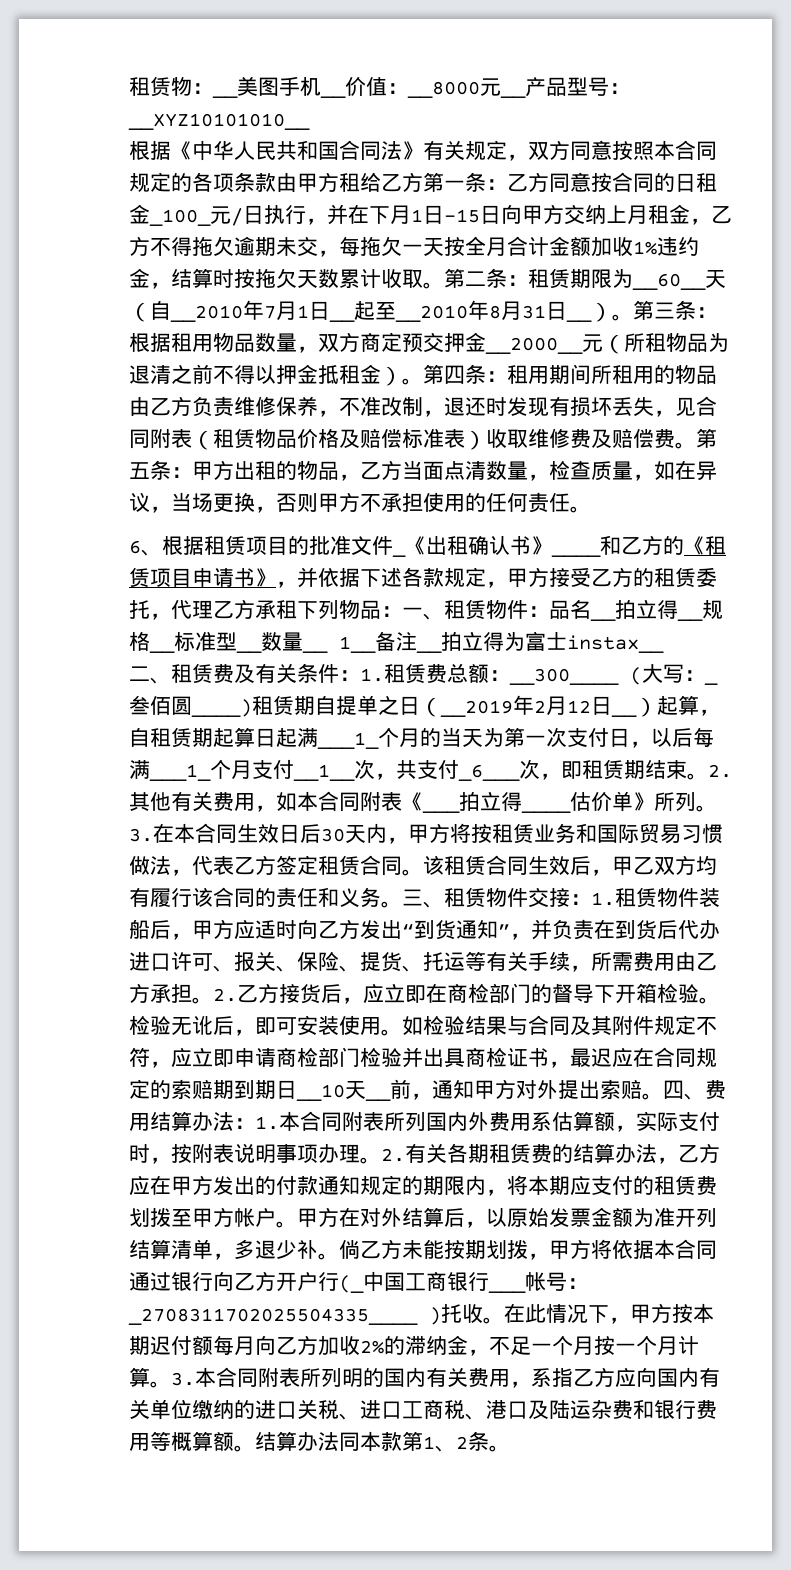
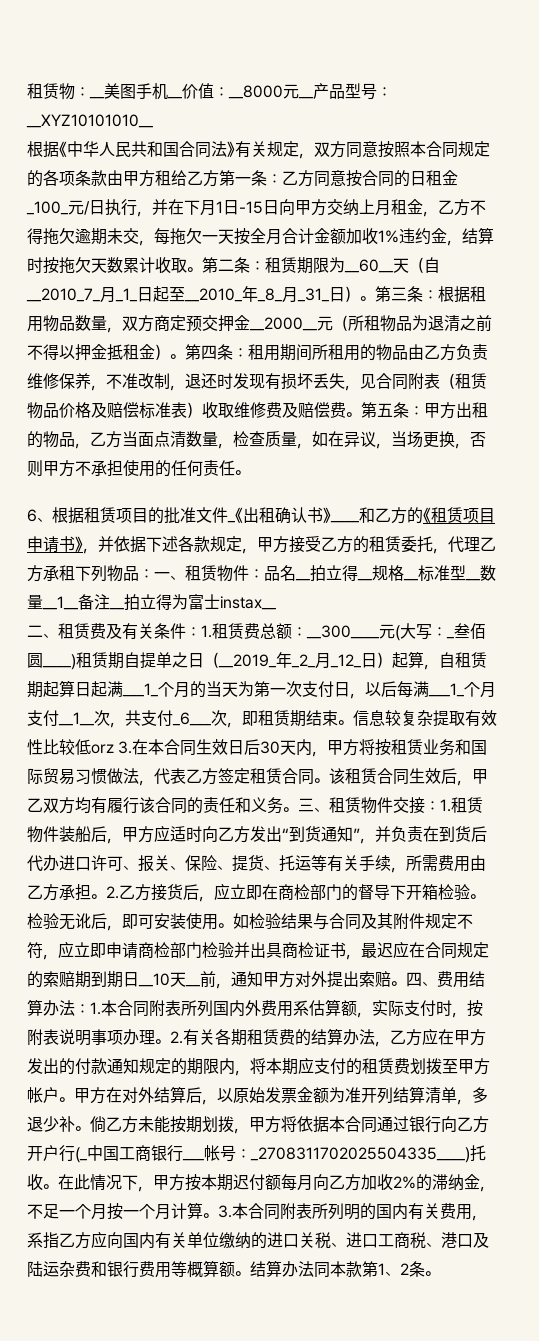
- 第二条：租赁期限为__60__天（自__2010年7月1日__起至__2010年8月31日__）。
+ 第二条：租赁期限为__60__天（自__2010_7_月_1_日起至__2010_年_8_月_31_日）。
- 6、根据租赁项目的批准文件_《出租确认书》____和乙方的《租赁项目申请书》，并依据下述各款规定，甲方接受乙方的租赁委托，代理乙方承租下列物品：一、租赁物件：品名__拍立得__规格__标准型__数量__ 1__备注__拍立得为富士instax__
+ 6、根据租赁项目的批准文件_《出租确认书》____和乙方的《租赁项目申请书》，并依据下述各款规定，甲方接受乙方的租赁委托，代理乙方承租下列物品：一、租赁物件：品名__拍立得__规格__标准型__数量__1__备注__拍立得为富士instax__
- 二、租赁费及有关条件：1.租赁费总额：__300____ (大写：_叁佰圆____)租赁期自提单之日（__2019年2月12日__）起算，自租赁期起算日起满___1_个月的当天为第一次支付日，以后每满___1_个月支付__1__次，共支付_6___次，即租赁期结束。
+ 二、租赁费及有关条件：1.租赁费总额：__300____元(大写：_叁佰圆____)租赁期自提单之日（__2019_年_2_月_12_日）起算，自租赁期起算日起满___1_个月的当天为第一次支付日，以后每满___1_个月支付__1__次，共支付_6___次，即租赁期结束。
- 2.其他有关费用，如本合同附表《___拍立得____估价单》所列。3.在本合同生效日后30天内，甲方将按租赁业务和国际贸易习惯做法，代表乙方签定租赁合同。
+ 信息较复杂提取有效性比较低orz 3.在本合同生效日后30天内，甲方将按租赁业务和国际贸易习惯做法，代表乙方签定租赁合同。
- 倘乙方未能按期划拨，甲方将依据本合同通过银行向乙方开户行(_中国工商银行___帐号：_2708311702025504335____ )托收。
+ 倘乙方未能按期划拨，甲方将依据本合同通过银行向乙方开户行(_中国工商银行___帐号：_2708311702025504335____)托收。

